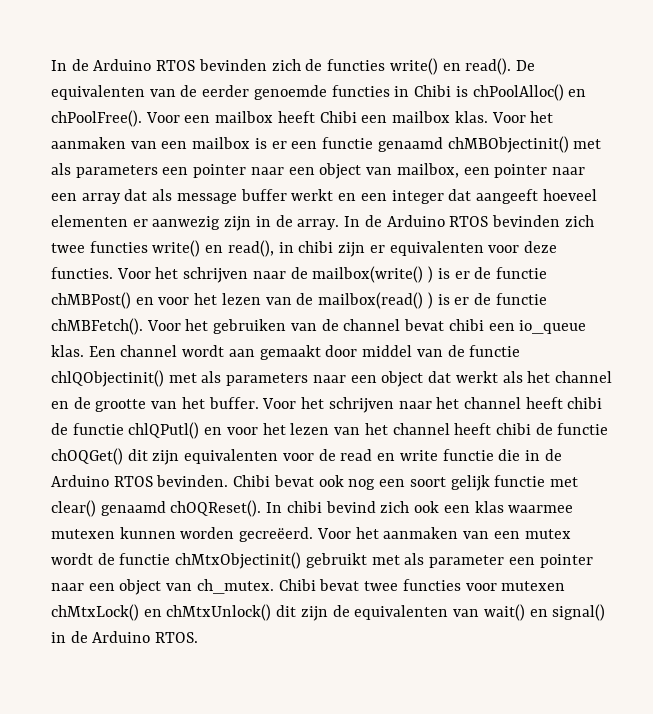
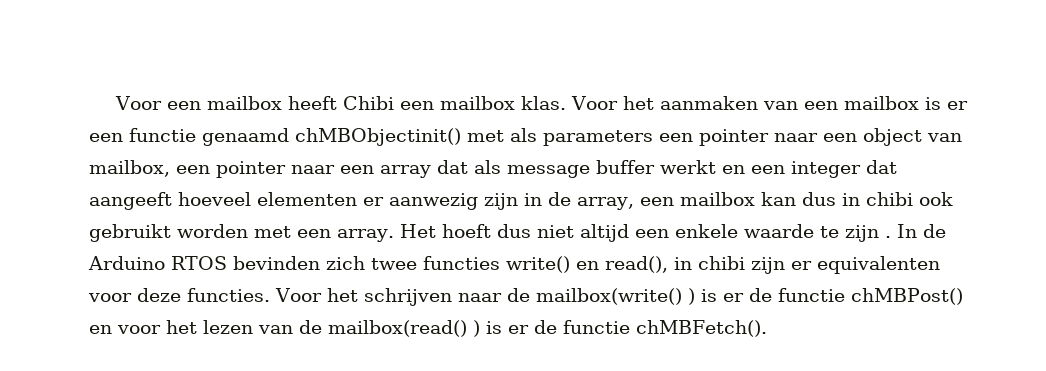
- In de Arduino RTOS bevinden zich de functies write() en read(). De equivalenten van de eerder genoemde functies in Chibi is chPoolAlloc() en chPoolFree().
- Voor het aanmaken van een mailbox is er een functie genaamd chMBObjectinit() met als parameters een pointer naar een object van mailbox, een pointer naar een array dat als message buffer werkt en een integer dat aangeeft hoeveel elementen er aanwezig zijn in de array.
+ Voor het aanmaken van een mailbox is er een functie genaamd chMBObjectinit() met als parameters een pointer naar een object van mailbox, een pointer naar een array dat als message buffer werkt en een integer dat aangeeft hoeveel elementen er aanwezig zijn in de array, een mailbox kan dus in chibi ook gebruikt worden met een array. Het hoeft dus niet altijd een enkele waarde te zijn .
- Voor het gebruiken van de channel bevat chibi een io_queue klas. Een channel wordt aan gemaakt door middel van de functie chlQObjectinit() met als parameters naar een object dat werkt als het channel en de grootte van het buffer. Voor het schrijven naar het channel heeft chibi de functie chlQPutl() en voor het lezen van het channel heeft chibi de functie chOQGet() dit zijn equivalenten voor de read en write functie die in de Arduino RTOS bevinden. Chibi bevat ook nog een soort gelijk functie met clear() genaamd chOQReset(). In chibi bevind zich ook een klas waarmee mutexen kunnen worden gecreëerd. Voor het aanmaken van een mutex wordt de functie chMtxObjectinit() gebruikt met als parameter een pointer naar een object van ch_mutex. Chibi bevat twee functies voor mutexen chMtxLock() en chMtxUnlock() dit zijn de equivalenten van wait() en signal() in de Arduino RTOS.

